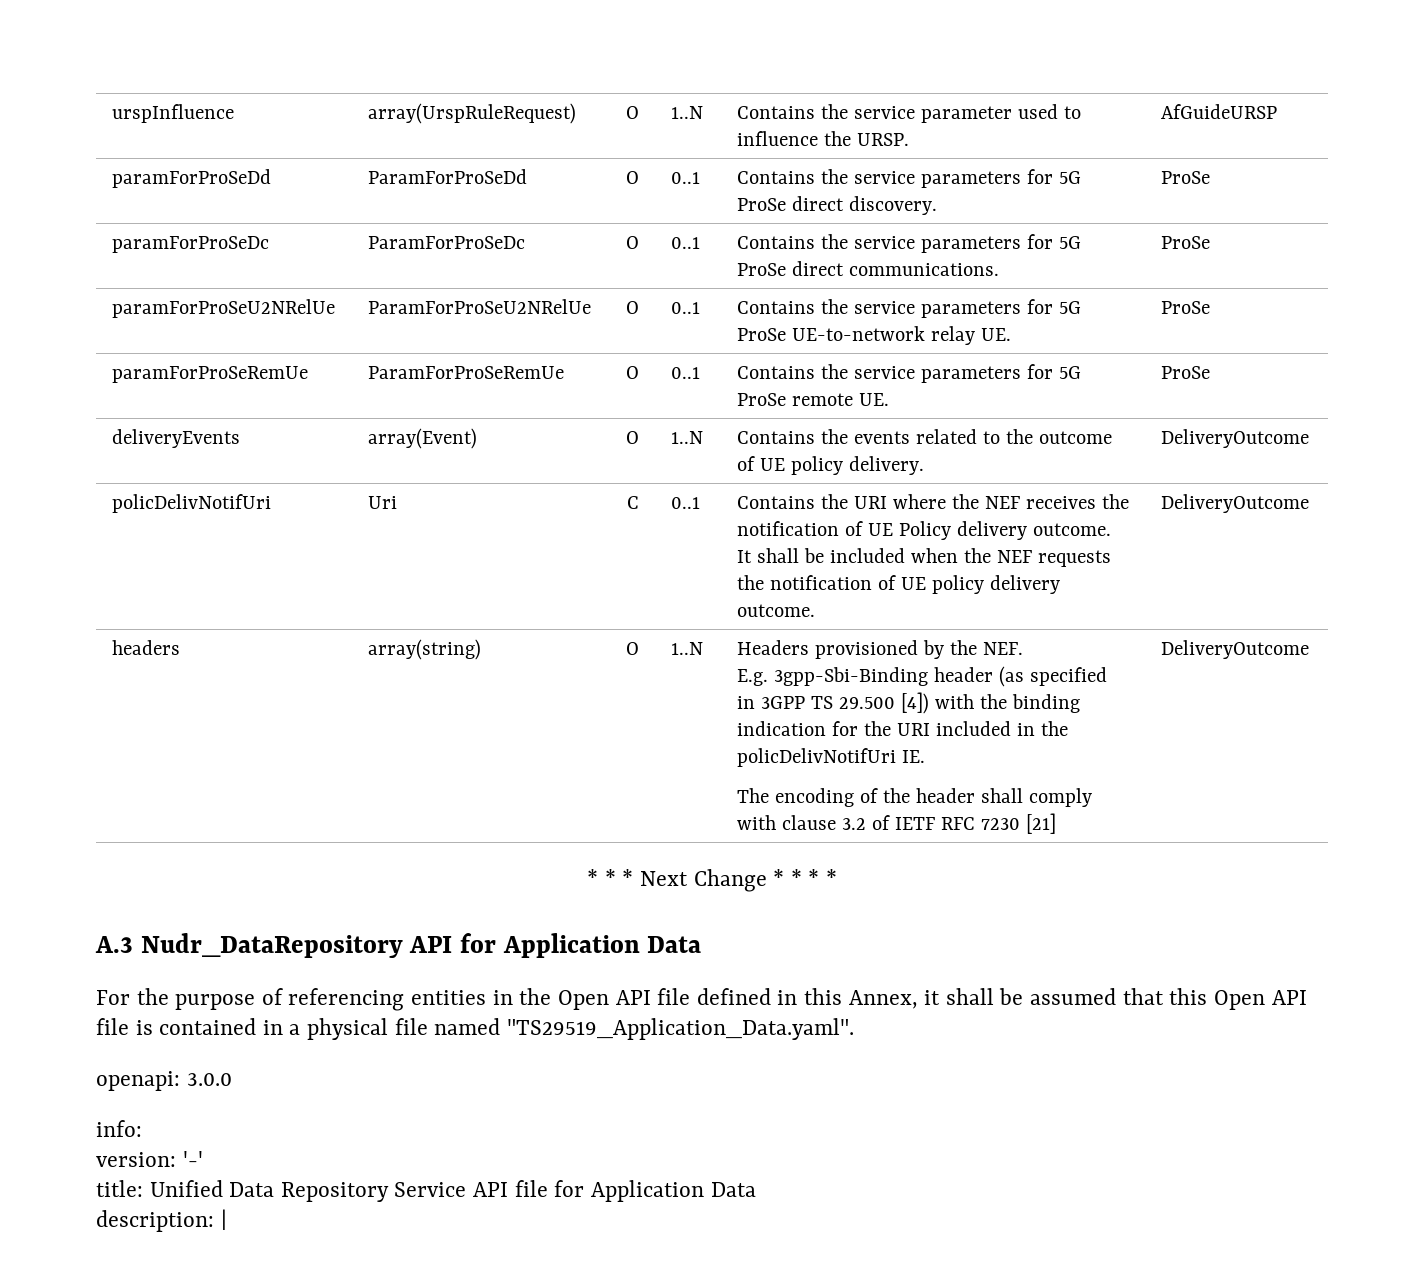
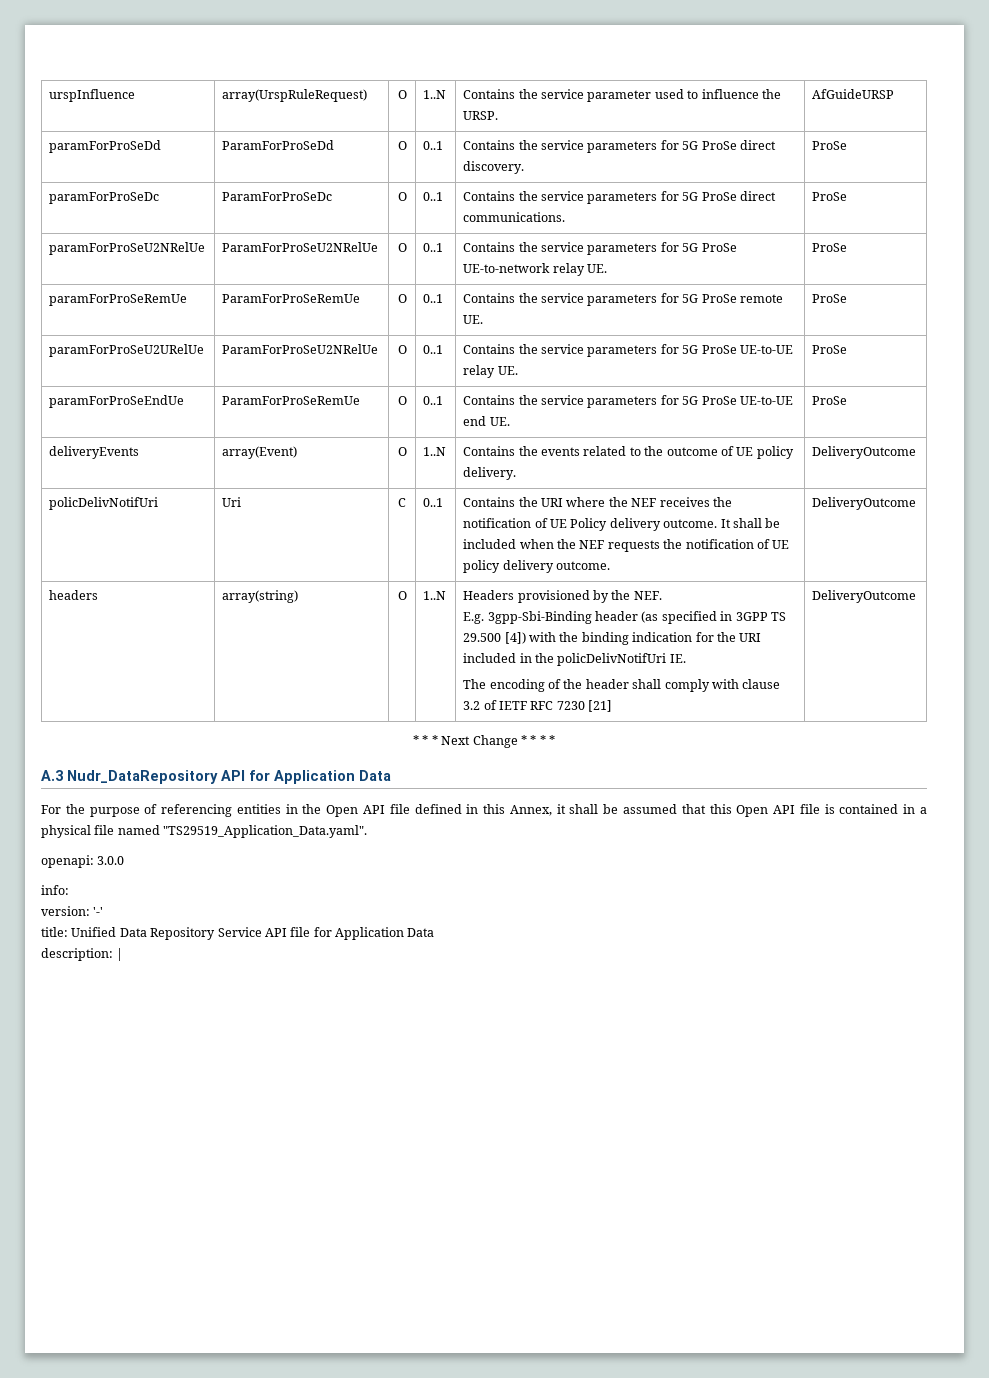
+ paramForProSeU2URelUe | ParamForProSeU2NRelUe | O | 0..1 | Contains the service parameters for 5G ProSe UE-to-UE relay UE. | ProSe
+ paramForProSeEndUe | ParamForProSeRemUe | O | 0..1 | Contains the service parameters for 5G ProSe UE-to-UE end UE. | ProSe

